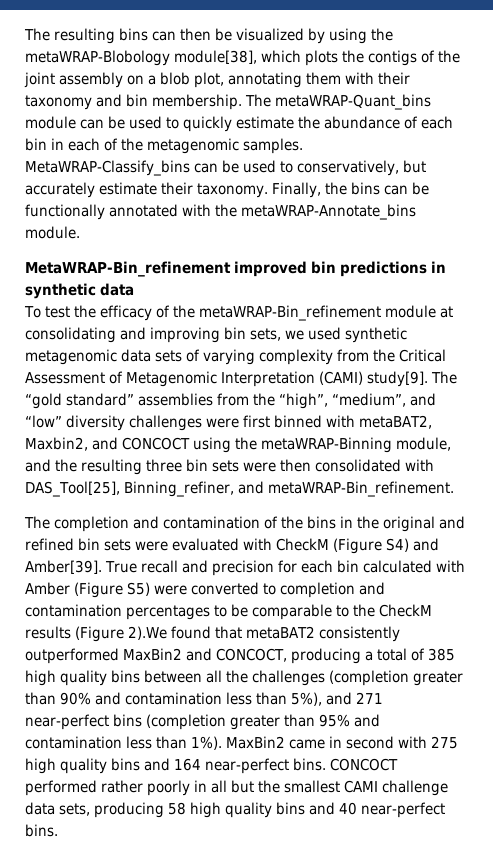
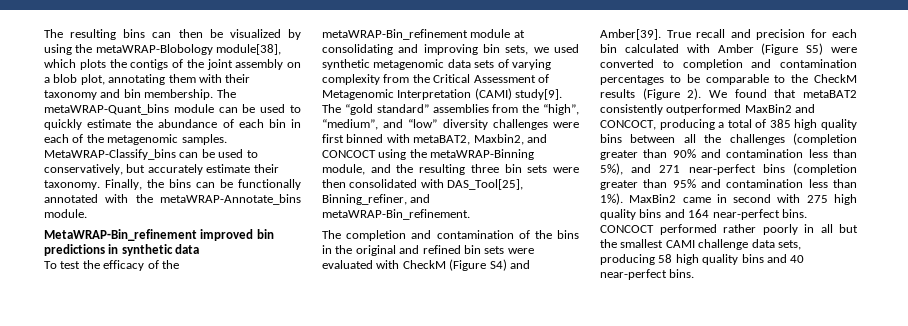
- True recall and precision for each bin calculated with Amber (Figure S5) were converted to completion and contamination percentages to be comparable to the CheckM results (Figure 2).We found that metaBAT2 consistently outperformed MaxBin2 and CONCOCT, producing a total of 385 high quality bins between all the challenges (completion greater than 90% and contamination less than 5%), and 271 near-perfect bins (completion greater than 95% and contamination less than 1%).
+ True recall and precision for each bin calculated with Amber (Figure S5) were converted to completion and contamination percentages to be comparable to the CheckM results (Figure 2). We found that metaBAT2 consistently outperformed MaxBin2 and CONCOCT, producing a total of 385 high quality bins between all the challenges (completion greater than 90% and contamination less than 5%), and 271 near-perfect bins (completion greater than 95% and contamination less than 1%).

